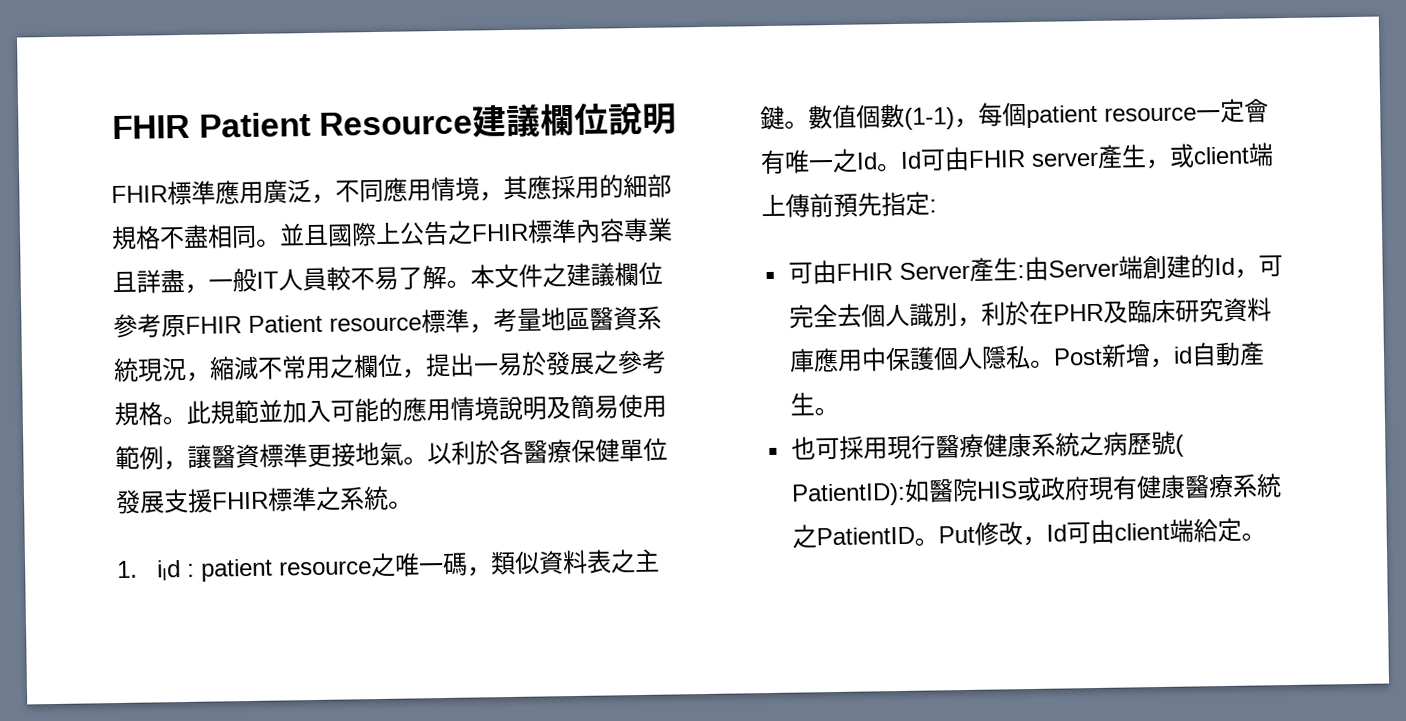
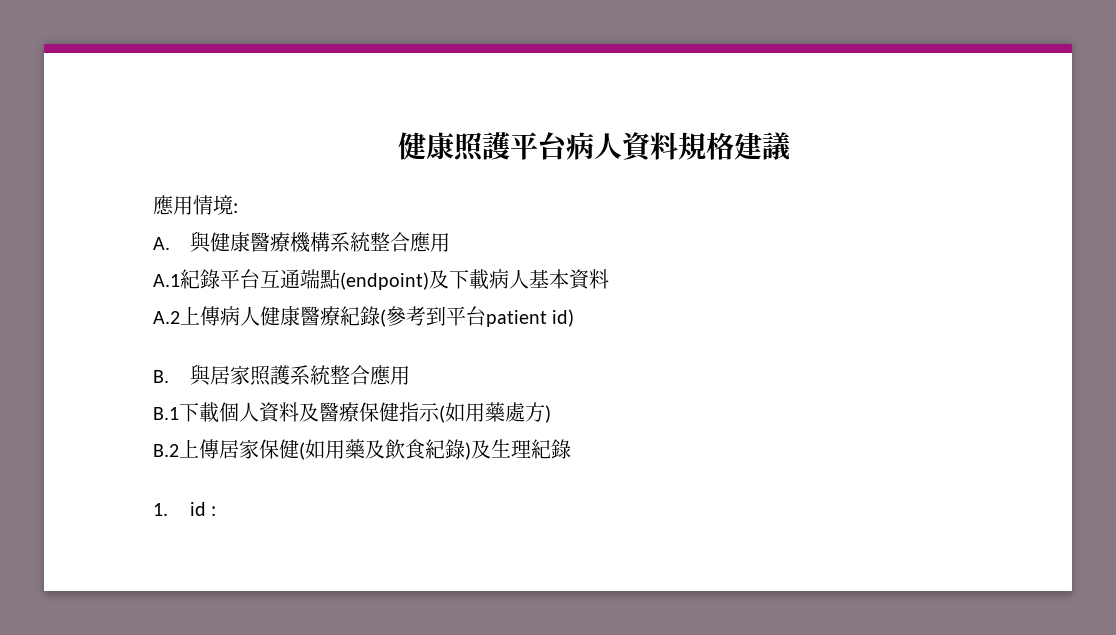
- FHIR Patient Resource建議欄位說明
- FHIR標準應用廣泛，不同應用情境，其應採用的細部規格不盡相同。並且國際上公告之FHIR標準內容專業且詳盡，一般IT人員較不易了解。本文件之建議欄位參考原FHIR Patient resource標準，考量地區醫資系統現況，縮減不常用之欄位，提出一易於發展之參考規格。此規範並加入可能的應用情境說明及簡易使用範例，讓醫資標準更接地氣。以利於各醫療保健單位發展支援FHIR標準之系統。
- 1. iId : patient resource之唯一碼，類似資料表之主鍵。數值個數(1-1)，每個patient resource一定會有唯一之Id。Id可由FHIR server產生，或client端上傳前預先指定:
- 可由FHIR Server產生:由Server端創建的Id，可完全去個人識別，利於在PHR及臨床研究資料庫應用中保護個人隱私。Post新增，id自動產生。
- 也可採用現行醫療健康系統之病歷號( PatientID):如醫院HIS或政府現有健康醫療系統之PatientID。Put修改，Id可由client端給定。
+ 健康照護平台病人資料規格建議
+ 應用情境:
+ A.與健康醫療機構系統整合應用
+ A.1紀錄平台互通端點(endpoint)及下載病人基本資料
+ A.2上傳病人健康醫療紀錄(參考到平台patient id)
+ B.與居家照護系統整合應用
+ B.1下載個人資料及醫療保健指示(如用藥處方)
+ B.2上傳居家保健(如用藥及飲食紀錄)及生理紀錄
+ 1. id :

